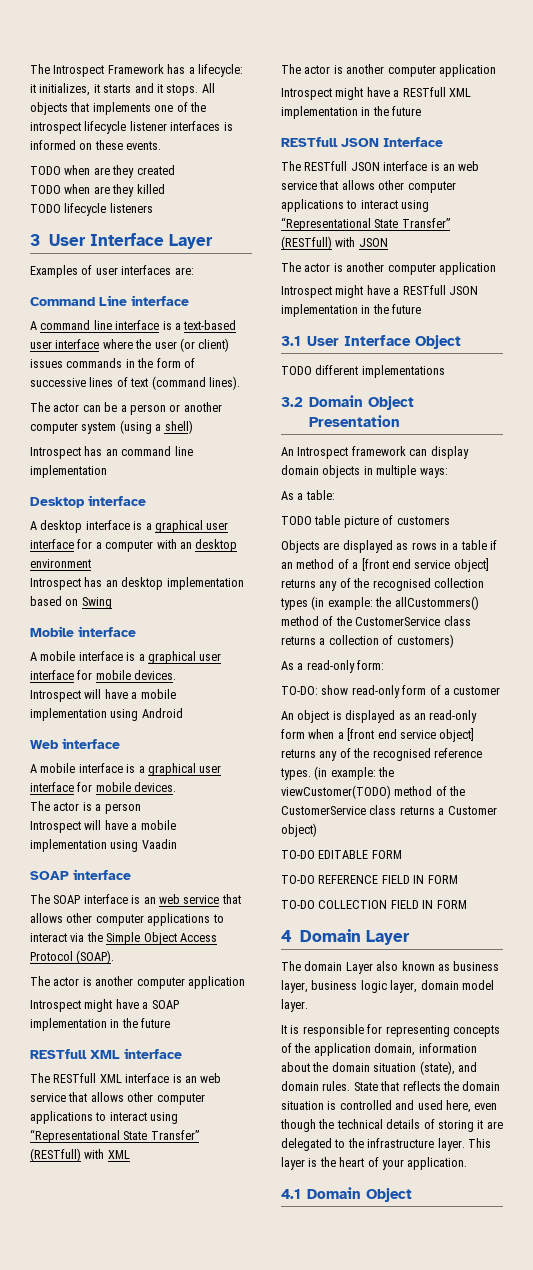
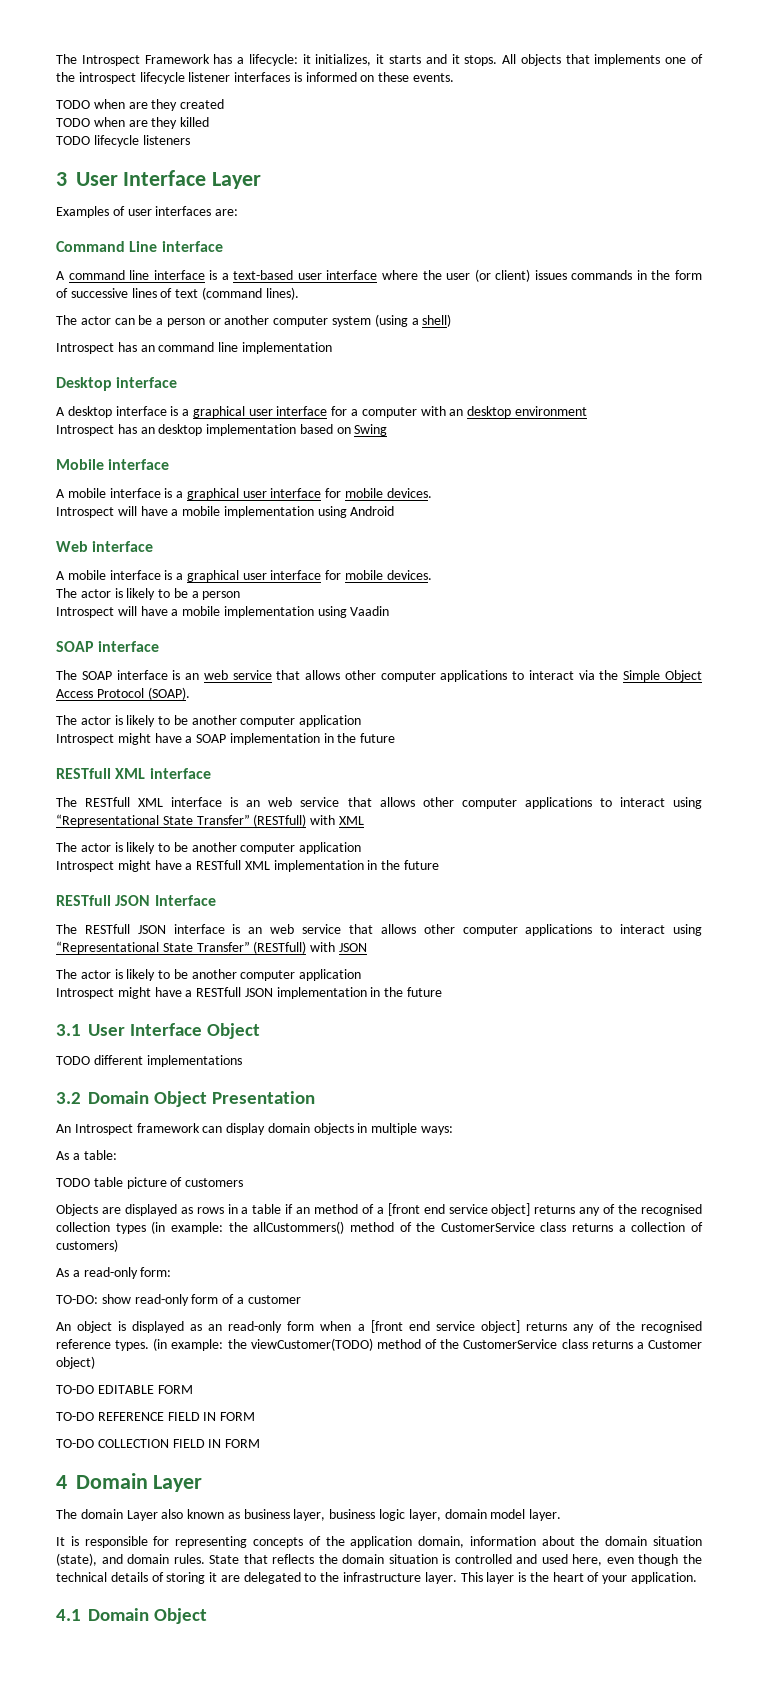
- The actor is a person
+ The actor is likely to be a person
  The SOAP interface is an web service that allows other computer applications to interact via the Simple Object Access Protocol (SOAP).
- The actor is another computer application
+ The actor is likely to be another computer application
  The RESTfull XML interface is an web service that allows other computer applications to interact using “Representational State Transfer” (RESTfull) with XML
- The actor is another computer application
+ The actor is likely to be another computer application
  The RESTfull JSON interface is an web service that allows other computer applications to interact using “Representational State Transfer” (RESTfull) with JSON
- The actor is another computer application
+ The actor is likely to be another computer application

